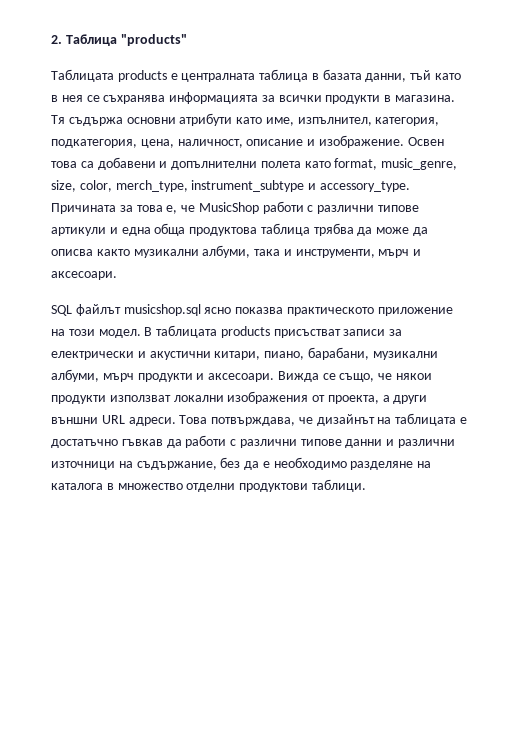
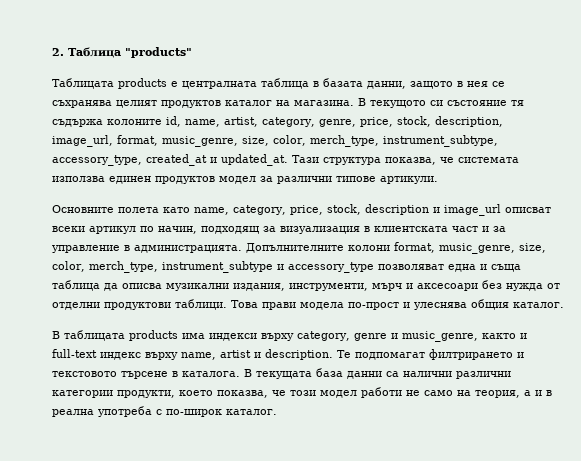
- Таблицата products е централната таблица в базата данни, тъй като в нея се съхранява информацията за всички продукти в магазина. Тя съдържа основни атрибути като име, изпълнител, категория, подкатегория, цена, наличност, описание и изображение. Освен това са добавени и допълнителни полета като format, music_genre, size, color, merch_type, instrument_subtype и accessory_type. Причината за това е, че MusicShop работи с различни типове артикули и една обща продуктова таблица трябва да може да описва както музикални албуми, така и инструменти, мърч и аксесоари.
- SQL файлът musicshop.sql ясно показва практическото приложение на този модел. В таблицата products присъстват записи за електрически и акустични китари, пиано, барабани, музикални албуми, мърч продукти и аксесоари. Вижда се също, че някои продукти използват локални изображения от проекта, а други външни URL адреси. Това потвърждава, че дизайнът на таблицата е достатъчно гъвкав да работи с различни типове данни и различни източници на съдържание, без да е необходимо разделяне на каталога в множество отделни продуктови таблици.
+ Таблицата products е централната таблица в базата данни, защото в нея се съхранява целият продуктов каталог на магазина. В текущото си състояние тя съдържа колоните id, name, artist, category, genre, price, stock, description, image_url, format, music_genre, size, color, merch_type, instrument_subtype, accessory_type, created_at и updated_at. Тази структура показва, че системата използва единен продуктов модел за различни типове артикули.
+ Основните полета като name, category, price, stock, description и image_url описват всеки артикул по начин, подходящ за визуализация в клиентската част и за управление в администрацията. Допълнителните колони format, music_genre, size, color, merch_type, instrument_subtype и accessory_type позволяват една и съща таблица да описва музикални издания, инструменти, мърч и аксесоари без нужда от отделни продуктови таблици. Това прави модела по-прост и улеснява общия каталог.
+ В таблицата products има индекси върху category, genre и music_genre, както и full-text индекс върху name, artist и description. Те подпомагат филтрирането и текстовото търсене в каталога. В текущата база данни са налични различни категории продукти, което показва, че този модел работи не само на теория, а и в реална употреба с по-широк каталог.

